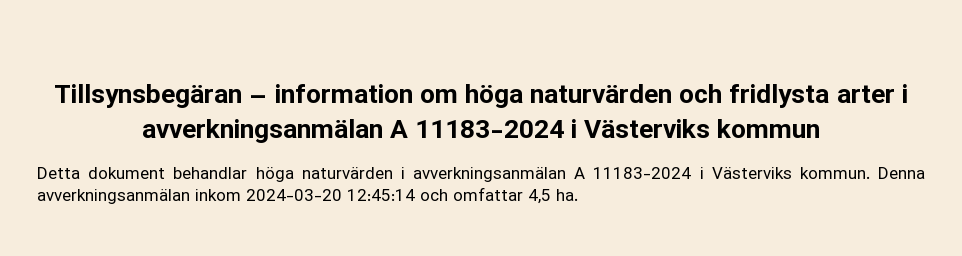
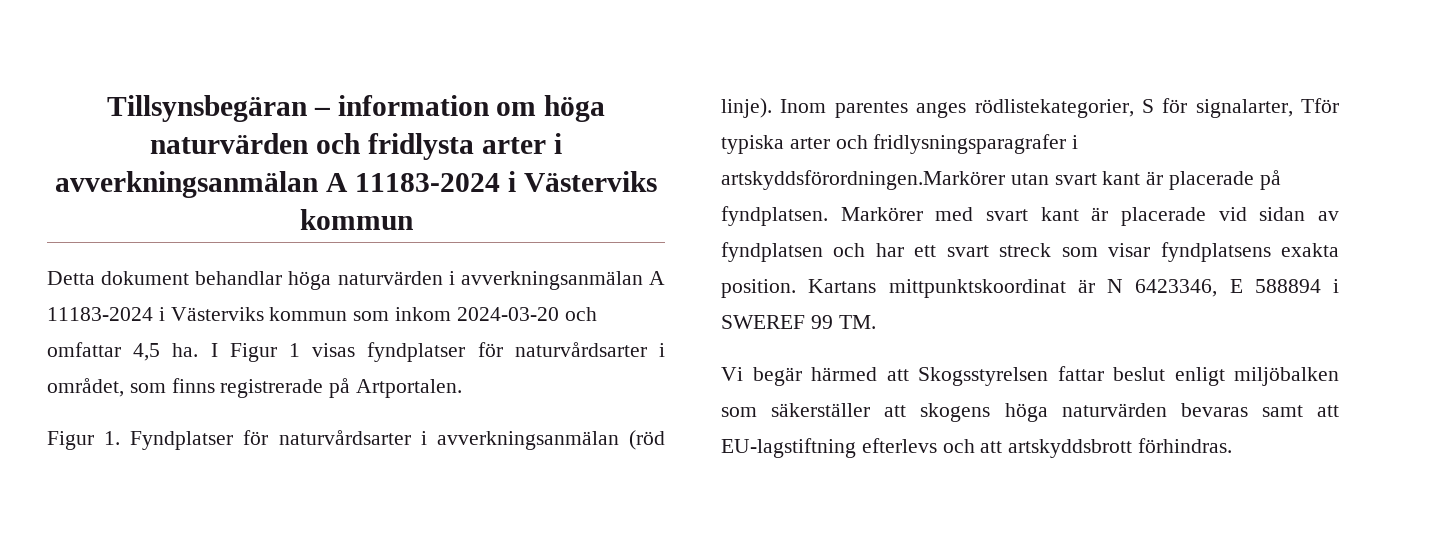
- Detta dokument behandlar höga naturvärden i avverkningsanmälan A 11183-2024 i Västerviks kommun. Denna avverkningsanmälan inkom 2024-03-20 12:45:14 och omfattar 4,5 ha.
+ Detta dokument behandlar höga naturvärden i avverkningsanmälan A 11183-2024 i Västerviks kommun som inkom 2024-03-20 och omfattar 4,5 ha.
+ I Figur 1 visas fyndplatser för naturvårdsarter i området, som finns registrerade på Artportalen.
+ Figur 1. Fyndplatser för naturvårdsarter i avverkningsanmälan (röd linje). Inom parentes anges rödlistekategorier, S för signalarter, Tför typiska arter och fridlysningsparagrafer i artskyddsförordningen.Markörer utan svart kant är placerade på fyndplatsen. Markörer med svart kant är placerade vid sidan av fyndplatsen och har ett svart streck som visar fyndplatsens exakta position. Kartans mittpunktskoordinat är N 6423346, E 588894 i SWEREF 99 TM.
+ Vi begär härmed att Skogsstyrelsen fattar beslut enligt miljöbalken som säkerställer att skogens höga naturvärden bevaras samt att EU-lagstiftning efterlevs och att artskyddsbrott förhindras.

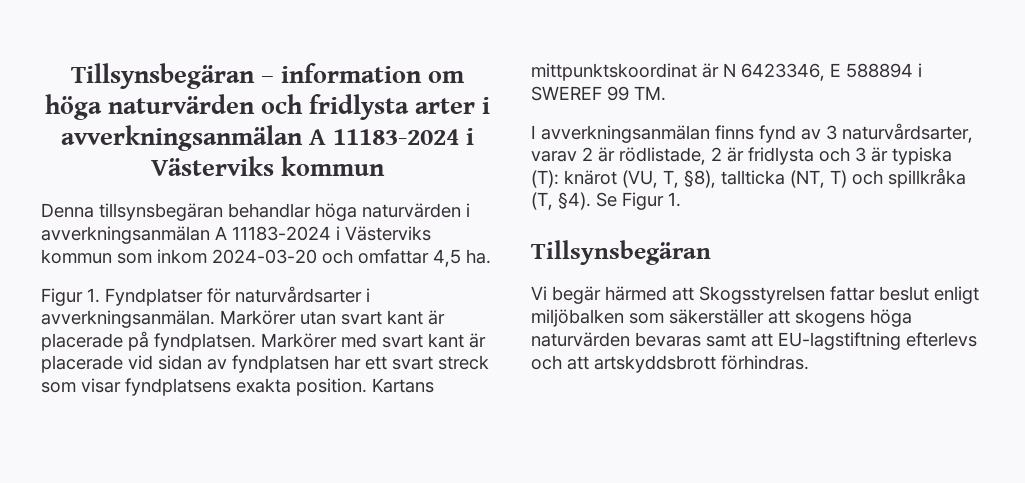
- Detta dokument behandlar höga naturvärden i avverkningsanmälan A 11183-2024 i Västerviks kommun som inkom 2024-03-20 och omfattar 4,5 ha. I Figur 1 visas fyndplatser för naturvårdsarter i området, som finns registrerade på Artportalen.
+ Denna tillsynsbegäran behandlar höga naturvärden i avverkningsanmälan A 11183-2024 i Västerviks kommun som inkom 2024-03-20 och omfattar 4,5 ha.
- Figur 1. Fyndplatser för naturvårdsarter i avverkningsanmälan (röd linje). Inom parentes anges rödlistekategorier, S för signalarter, Tför typiska arter och fridlysningsparagrafer i artskyddsförordningen.Markörer utan svart kant är placerade på fyndplatsen.
+ Figur 1. Fyndplatser för naturvårdsarter i avverkningsanmälan. Markörer utan svart kant är placerade på fyndplatsen.
- Markörer med svart kant är placerade vid sidan av fyndplatsen och har ett svart streck som visar fyndplatsens exakta position.
+ Markörer med svart kant är placerade vid sidan av fyndplatsen har ett svart streck som visar fyndplatsens exakta position.
+ I avverkningsanmälan finns fynd av 3 naturvårdsarter, varav 2 är rödlistade, 2 är fridlysta och 3 är typiska (T): knärot (VU, T, §8), tallticka (NT, T) och spillkråka (T, §4). Se Figur 1.
+ Tillsynsbegäran

